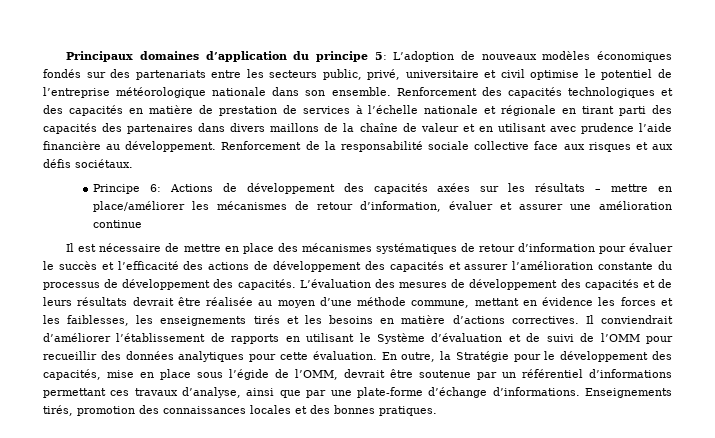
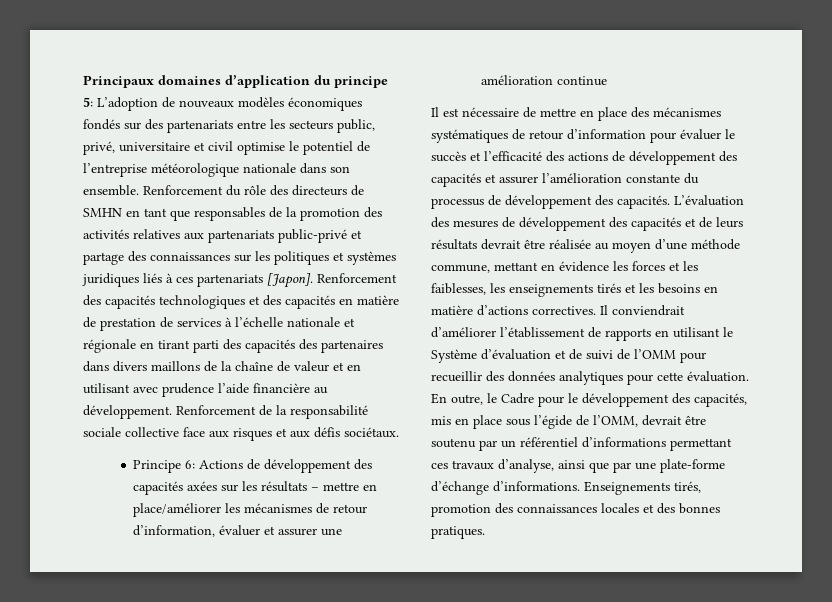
- Renforcement des capacités technologiques et des capacités en matière de prestation de services à l’échelle nationale et régionale en tirant parti des capacités des partenaires dans divers maillons de la chaîne de valeur et en utilisant avec prudence l’aide financière au développement.
+ Renforcement du rôle des directeurs de SMHN en tant que responsables de la promotion des activités relatives aux partenariats public-privé et partage des connaissances sur les politiques et systèmes juridiques liés à ces partenariats [Japon]. Renforcement des capacités technologiques et des capacités en matière de prestation de services à l’échelle nationale et régionale en tirant parti des capacités des partenaires dans divers maillons de la chaîne de valeur et en utilisant avec prudence l’aide financière au développement.
- En outre, la Stratégie pour le développement des capacités, mise en place sous l’égide de l’OMM, devrait être soutenue par un référentiel d’informations permettant ces travaux d’analyse, ainsi que par une plate-forme d’échange d’informations.
+ En outre, le Cadre pour le développement des capacités, mis en place sous l’égide de l’OMM, devrait être soutenu par un référentiel d’informations permettant ces travaux d’analyse, ainsi que par une plate-forme d’échange d’informations.

